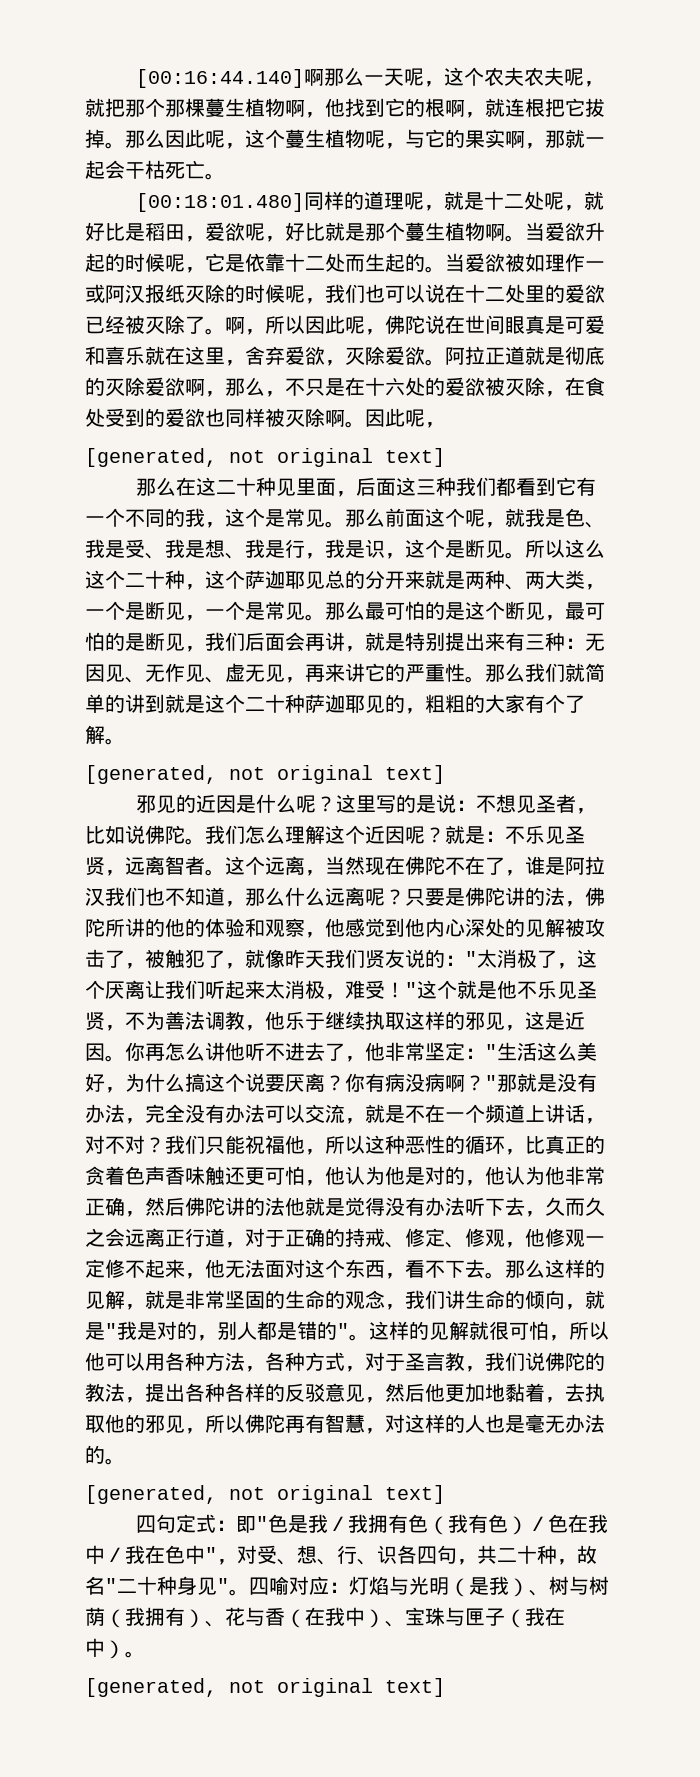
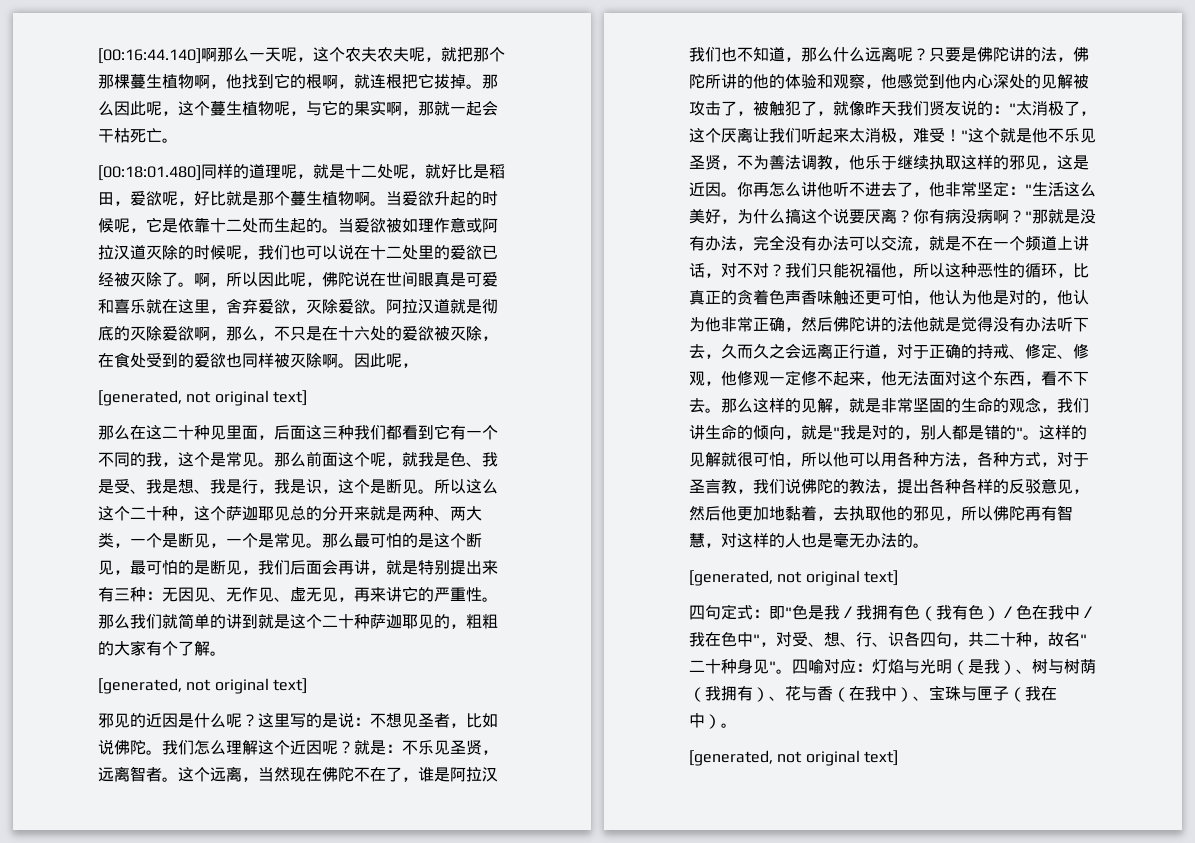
- 当爱欲被如理作一或阿汉报纸灭除的时候呢，我们也可以说在十二处里的爱欲已经被灭除了。
+ 当爱欲被如理作意或阿拉汉道灭除的时候呢，我们也可以说在十二处里的爱欲已经被灭除了。
- 阿拉正道就是彻底的灭除爱欲啊，那么，不只是在十六处的爱欲被灭除，在食处受到的爱欲也同样被灭除啊。
+ 阿拉汉道就是彻底的灭除爱欲啊，那么，不只是在十六处的爱欲被灭除，在食处受到的爱欲也同样被灭除啊。

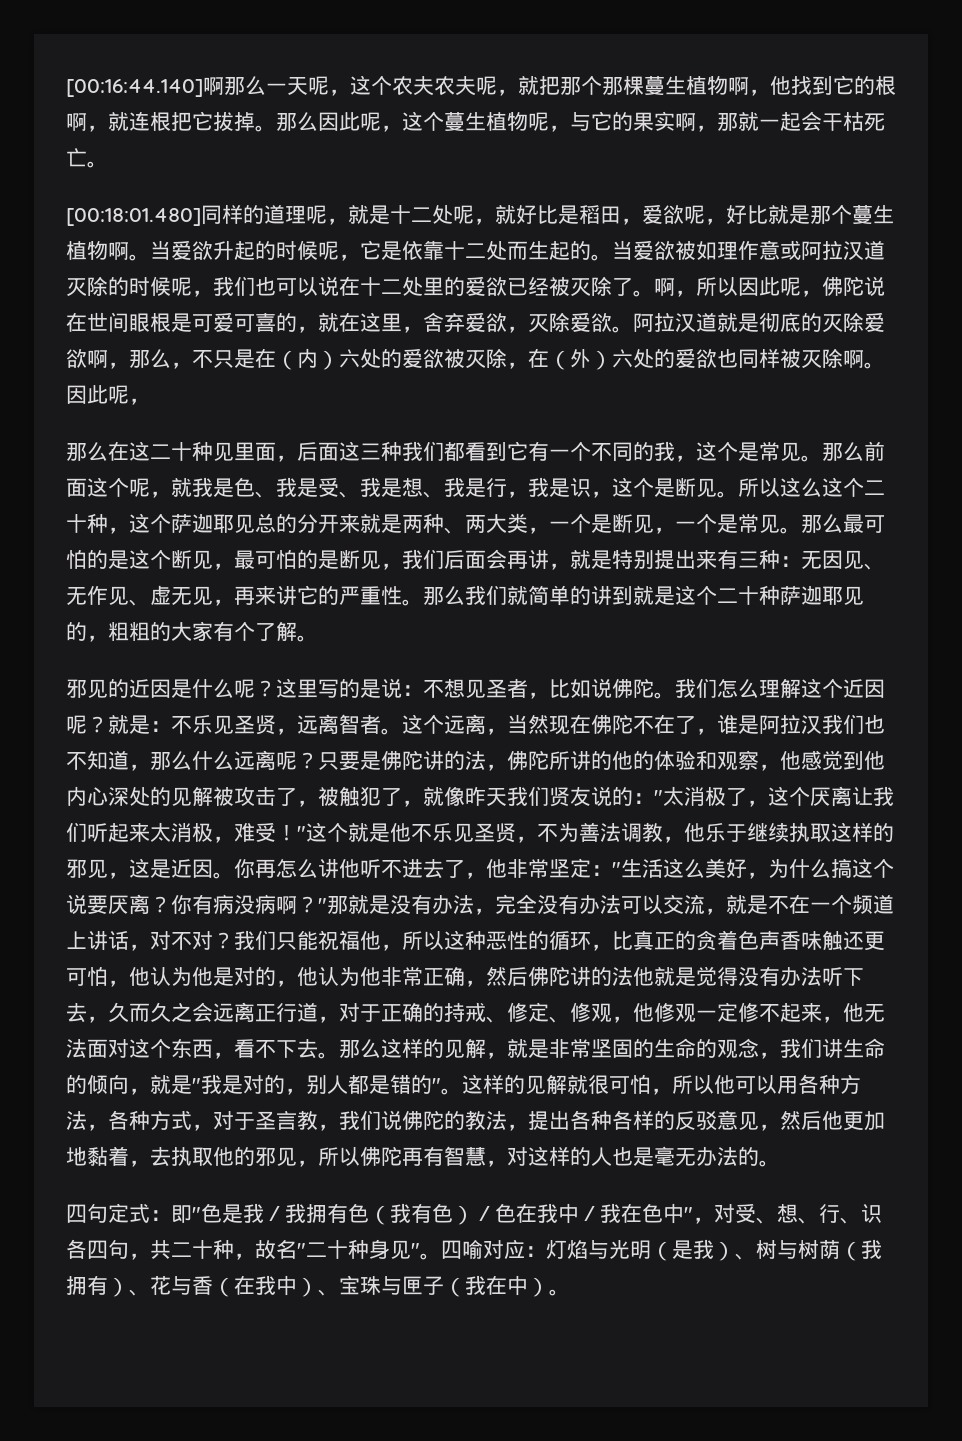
- 啊，所以因此呢，佛陀说在世间眼真是可爱和喜乐就在这里，舍弃爱欲，灭除爱欲。
+ 啊，所以因此呢，佛陀说在世间眼根是可爱可喜的，就在这里，舍弃爱欲，灭除爱欲。
- 阿拉汉道就是彻底的灭除爱欲啊，那么，不只是在十六处的爱欲被灭除，在食处受到的爱欲也同样被灭除啊。因此呢，
- [generated, not original text]
+ 阿拉汉道就是彻底的灭除爱欲啊，那么，不只是在（内）六处的爱欲被灭除，在（外）六处的爱欲也同样被灭除啊。因此呢，
  那么我们就简单的讲到就是这个二十种萨迦耶见的，粗粗的大家有个了解。
- [generated, not original text]
  这样的见解就很可怕，所以他可以用各种方法，各种方式，对于圣言教，我们说佛陀的教法，提出各种各样的反驳意见，然后他更加地黏着，去执取他的邪见，所以佛陀再有智慧，对这样的人也是毫无办法的。
- [generated, not original text]
  四喻对应：灯焰与光明（是我）、树与树荫（我拥有）、花与香（在我中）、宝珠与匣子（我在中）。
- [generated, not original text]

